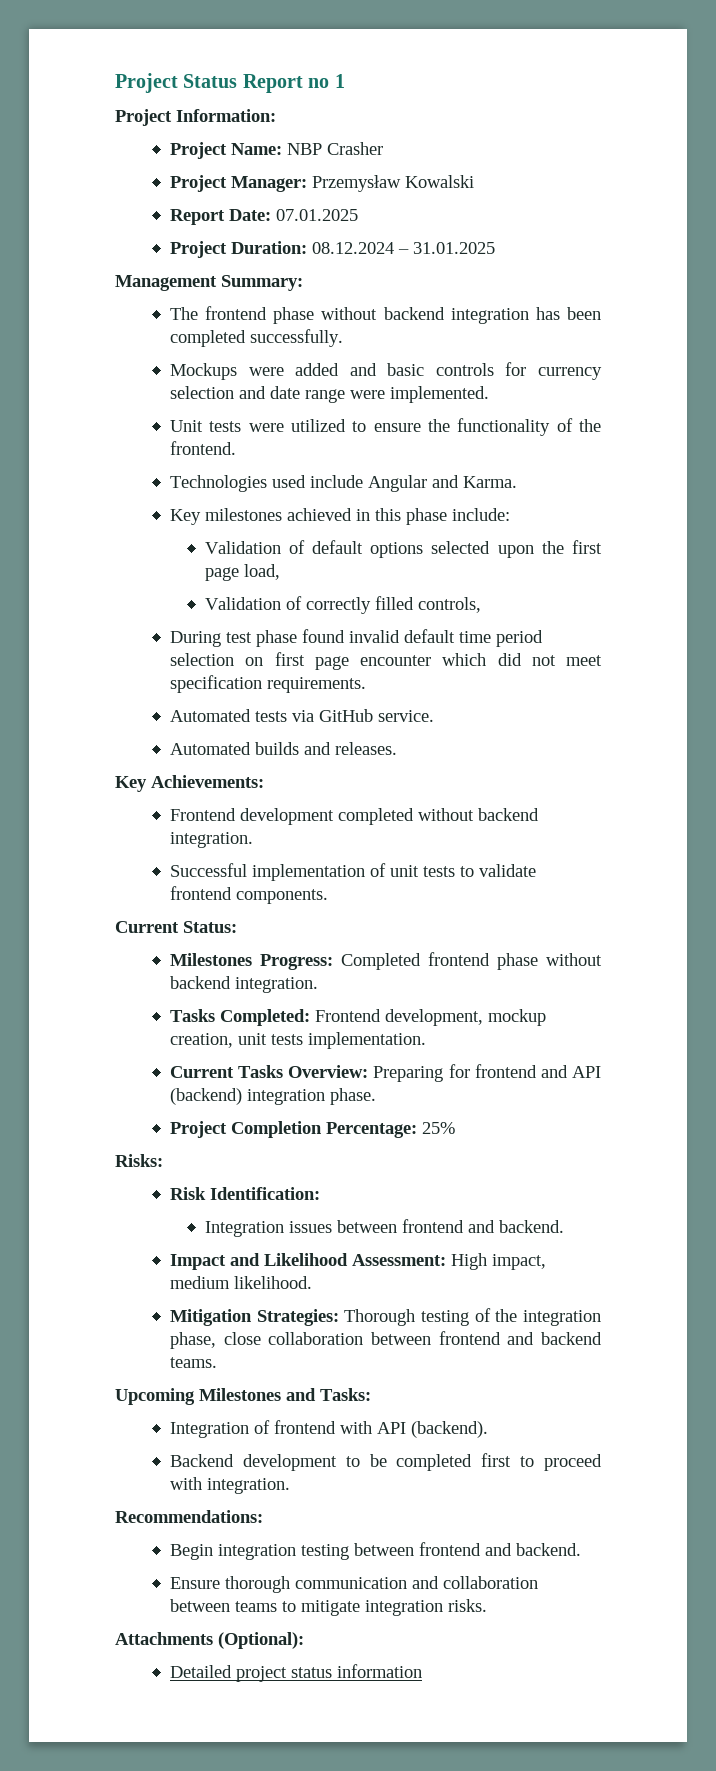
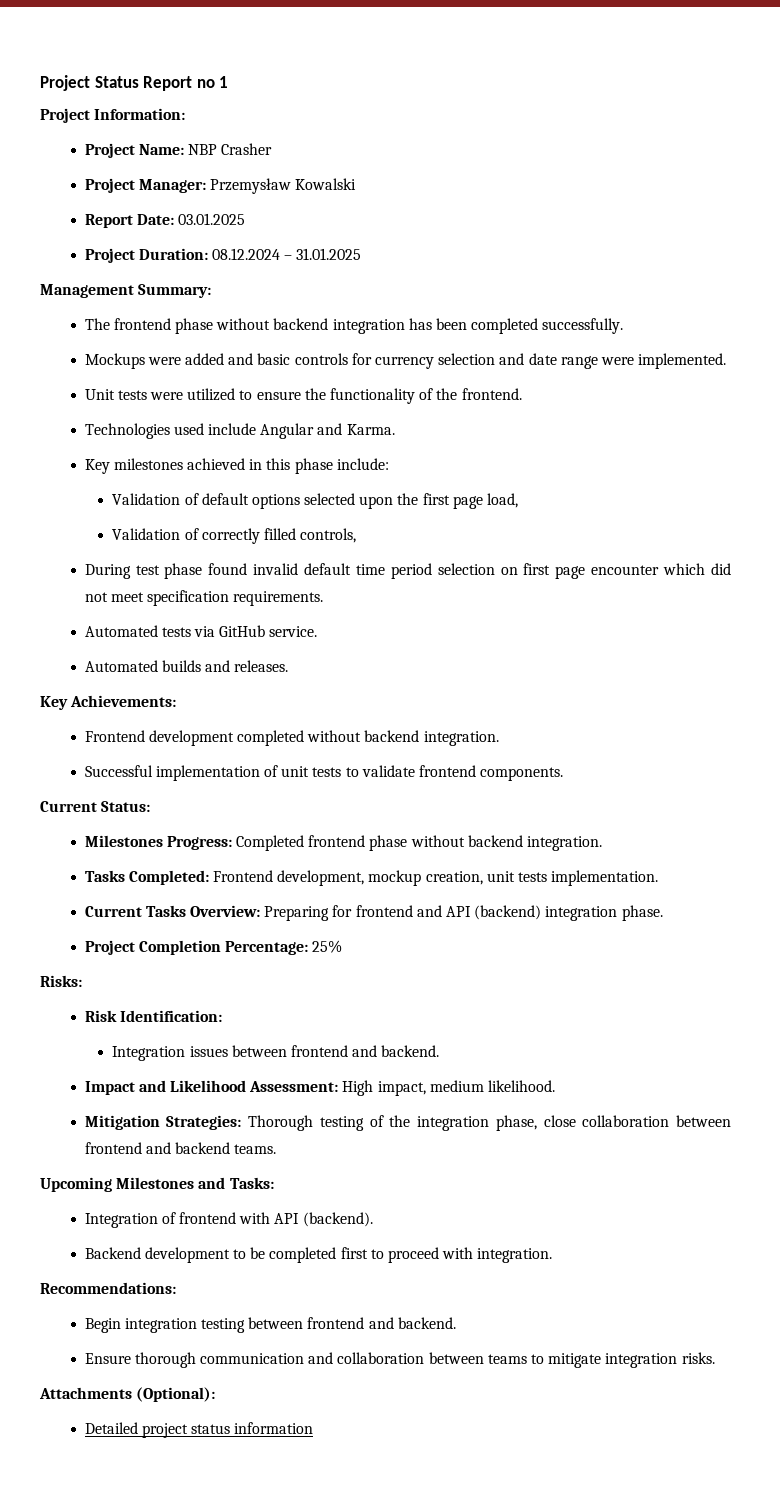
- Report Date: 07.01.2025
+ Report Date: 03.01.2025

